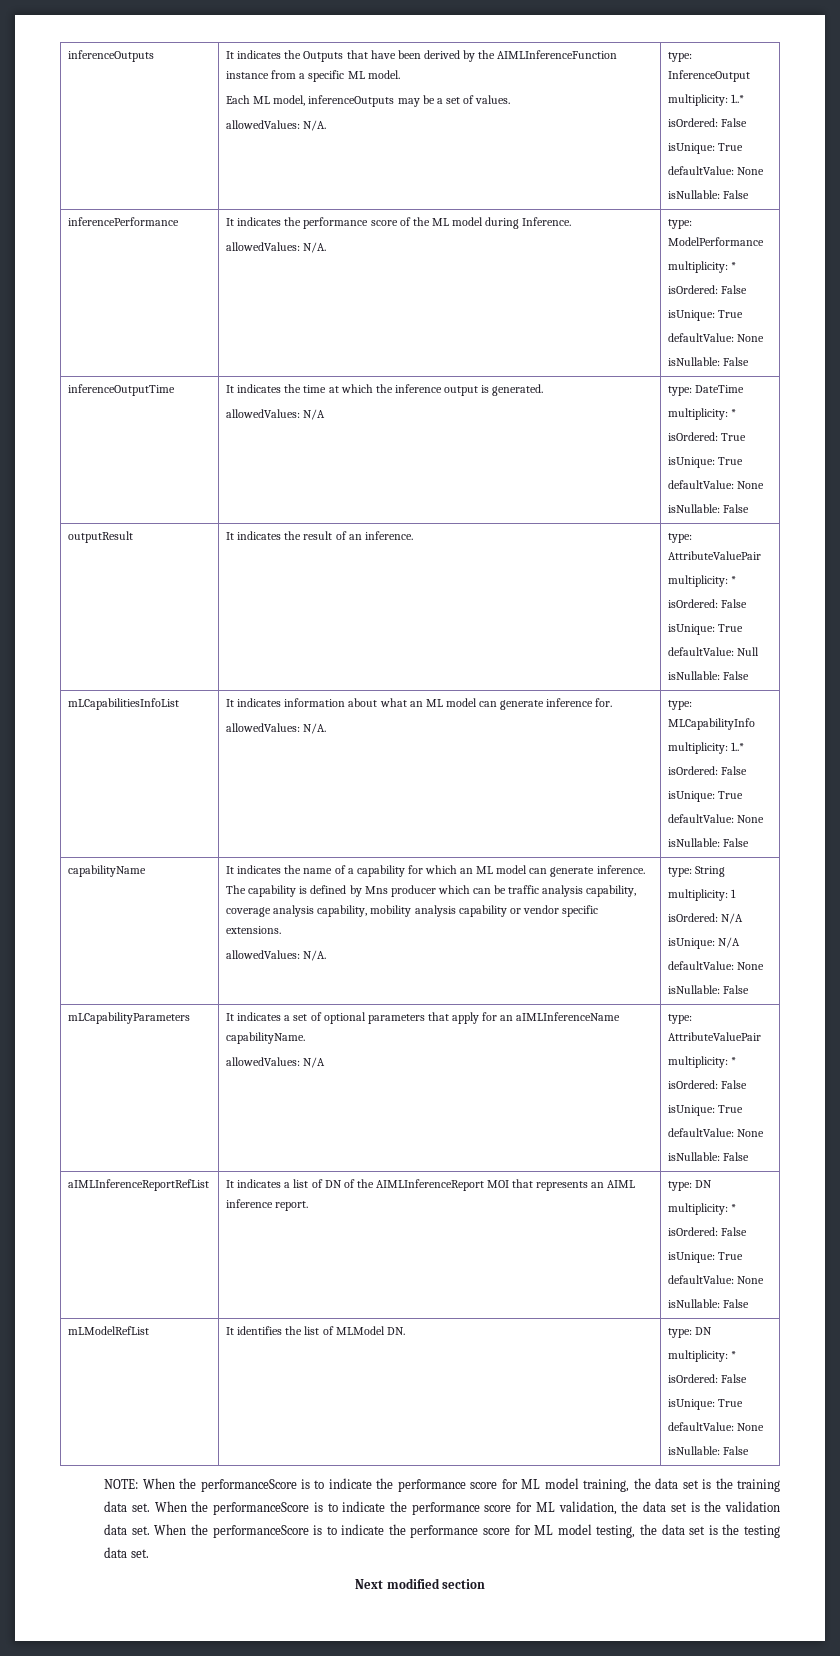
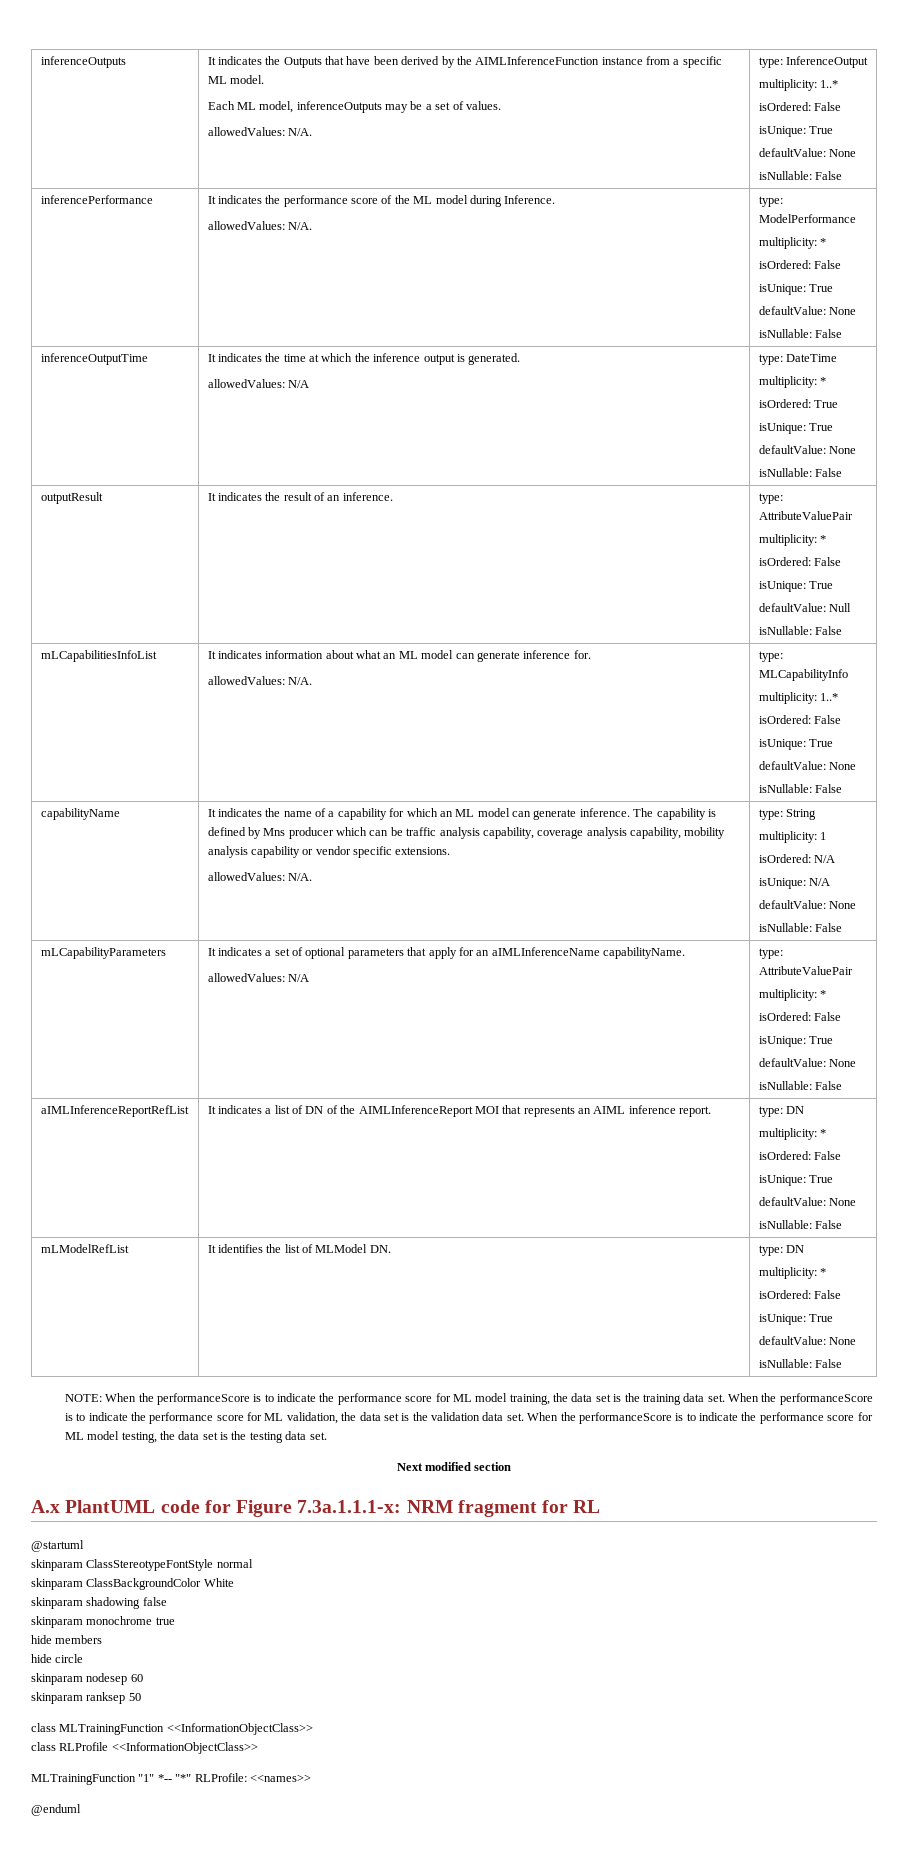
+ A.x PlantUML code for Figure 7.3a.1.1.1-x: NRM fragment for RL
+ @startuml
+ skinparam ClassStereotypeFontStyle normal
+ skinparam ClassBackgroundColor White
+ skinparam shadowing false
+ skinparam monochrome true
+ hide members
+ hide circle
+ skinparam nodesep 60
+ skinparam ranksep 50
+ class MLTrainingFunction <<InformationObjectClass>>
+ class RLProfile <<InformationObjectClass>>
+ MLTrainingFunction "1" *-- "*" RLProfile: <<names>>
+ @enduml

